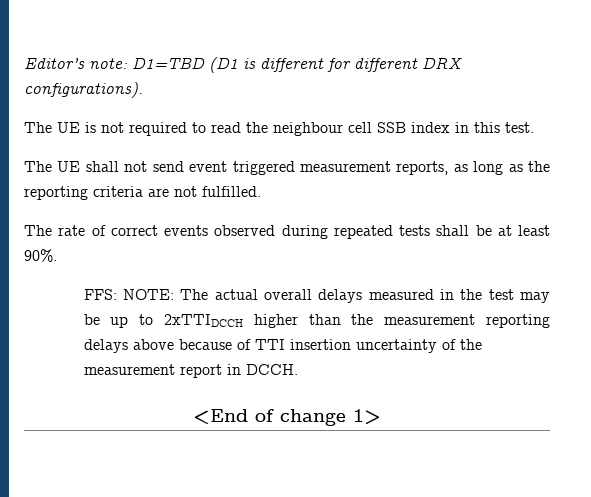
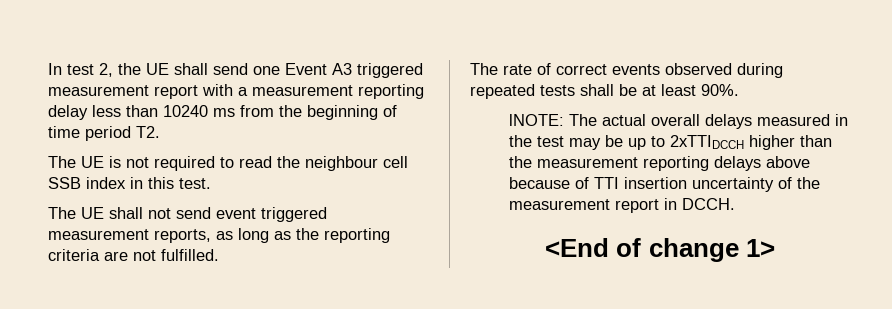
- Editor’s note: D1=TBD (D1 is different for different DRX configurations).
+ In test 2, the UE shall send one Event A3 triggered measurement report with a measurement reporting delay less than 10240 ms from the beginning of time period T2.
- FFS: NOTE: The actual overall delays measured in the test may be up to 2xTTIDCCH higher than the measurement reporting delays above because of TTI insertion uncertainty of the measurement report in DCCH.
+ lNOTE: The actual overall delays measured in the test may be up to 2xTTIDCCH higher than the measurement reporting delays above because of TTI insertion uncertainty of the measurement report in DCCH.

